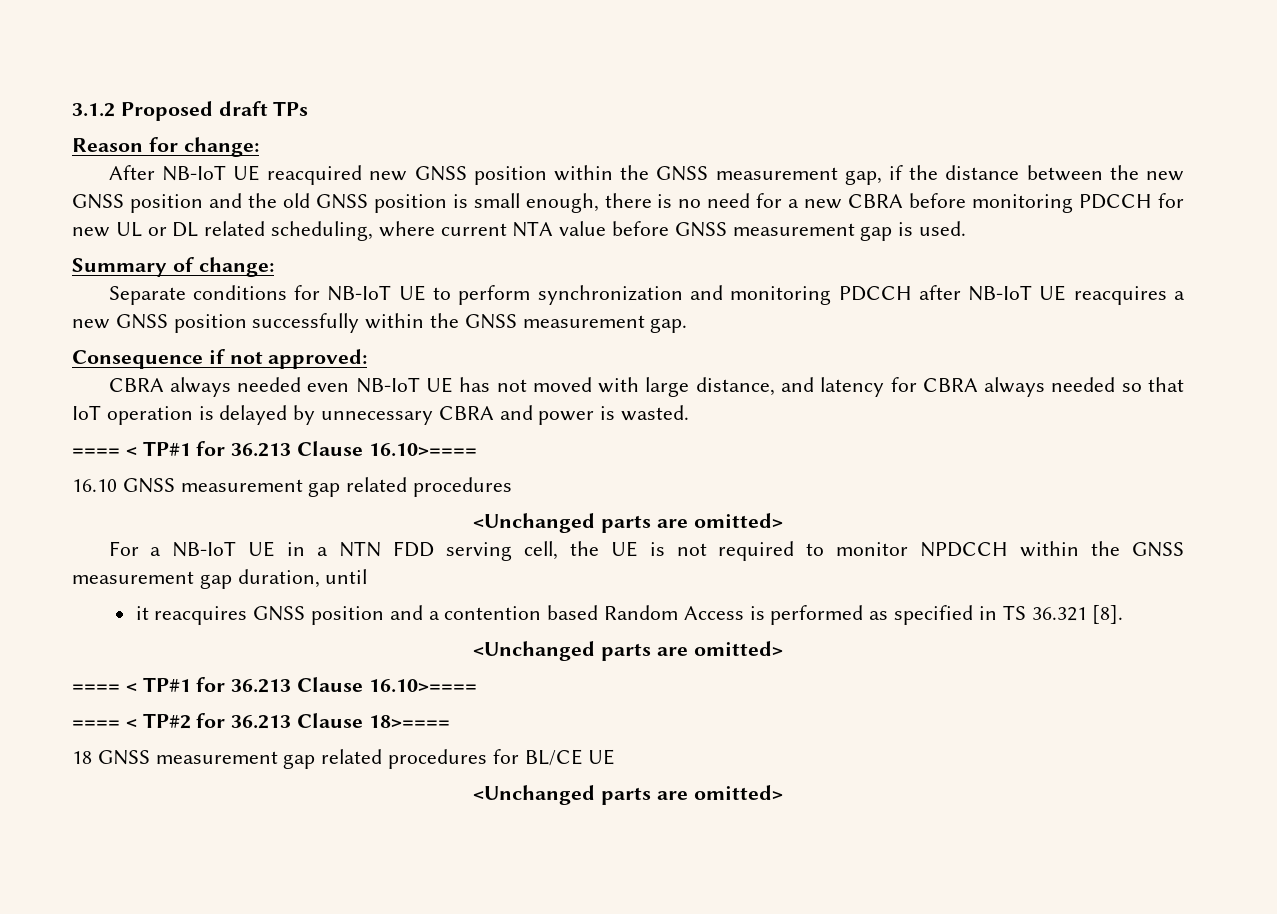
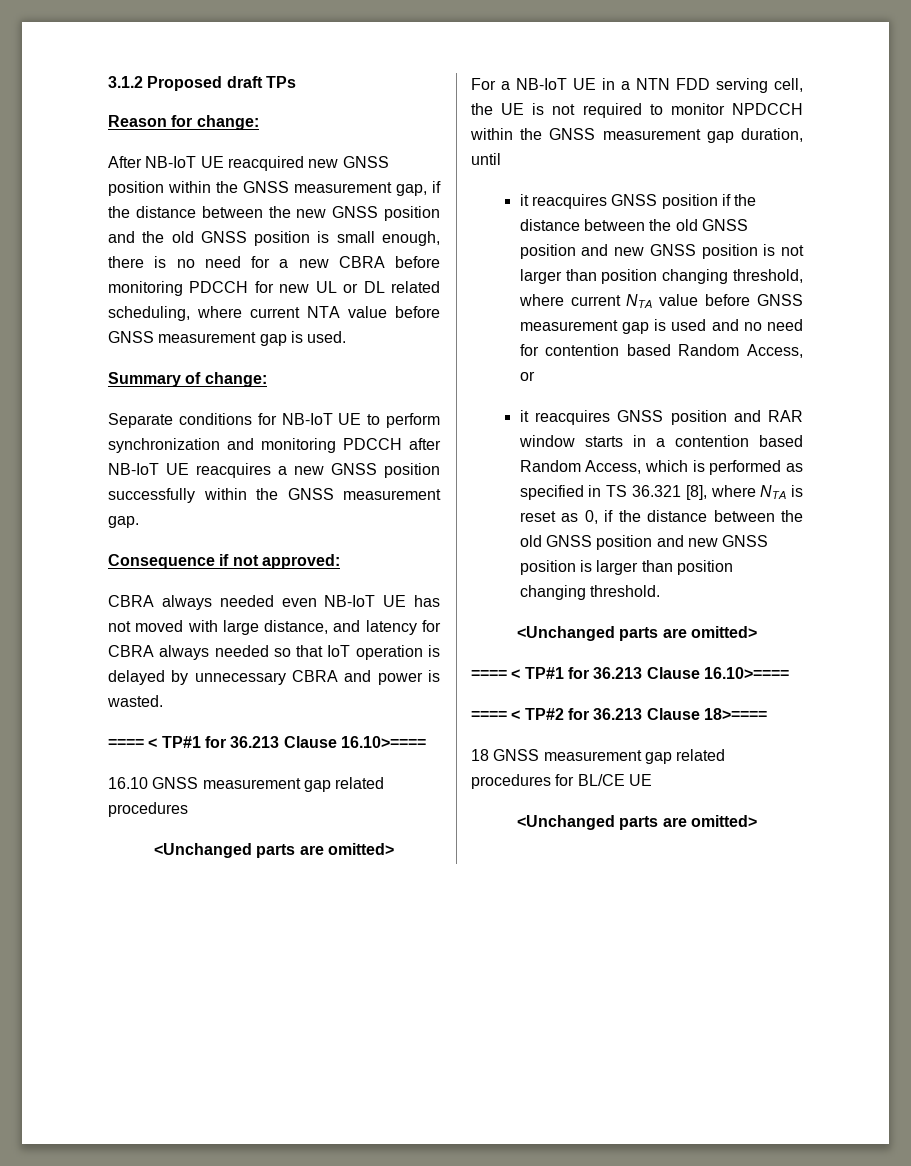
- it reacquires GNSS position and a contention based Random Access is performed as specified in TS 36.321 [8].
+ it reacquires GNSS position if the distance between the old GNSS position and new GNSS position is not larger than position changing threshold, where current NTA value before GNSS measurement gap is used and no need for contention based Random Access, or
+ it reacquires GNSS position and RAR window starts in a contention based Random Access, which is performed as specified in TS 36.321 [8], where NTA is reset as 0, if the distance between the old GNSS position and new GNSS position is larger than position changing threshold.

